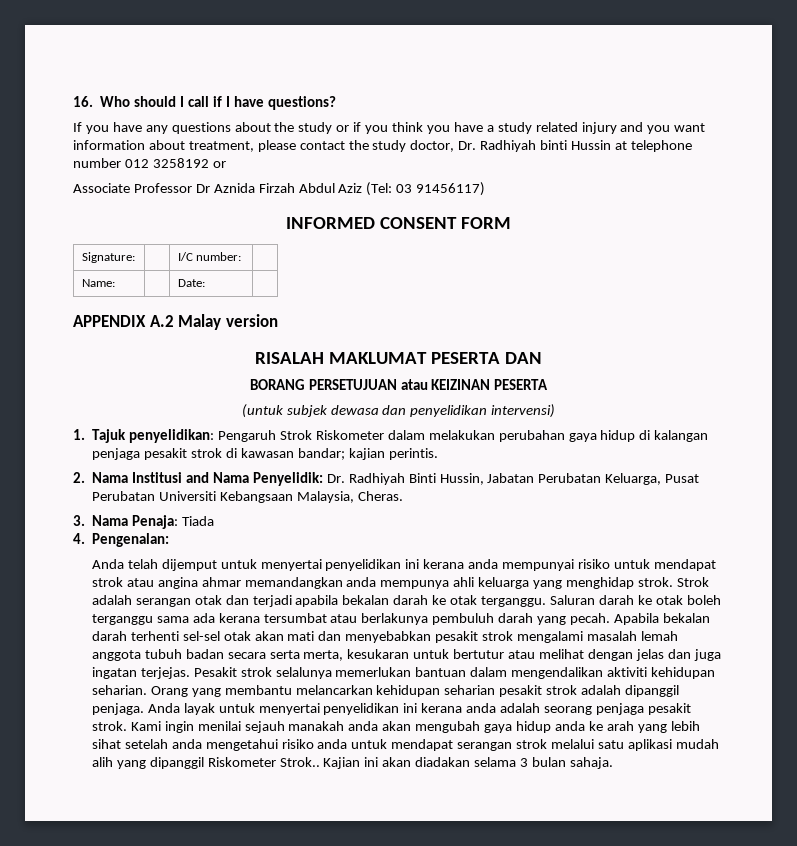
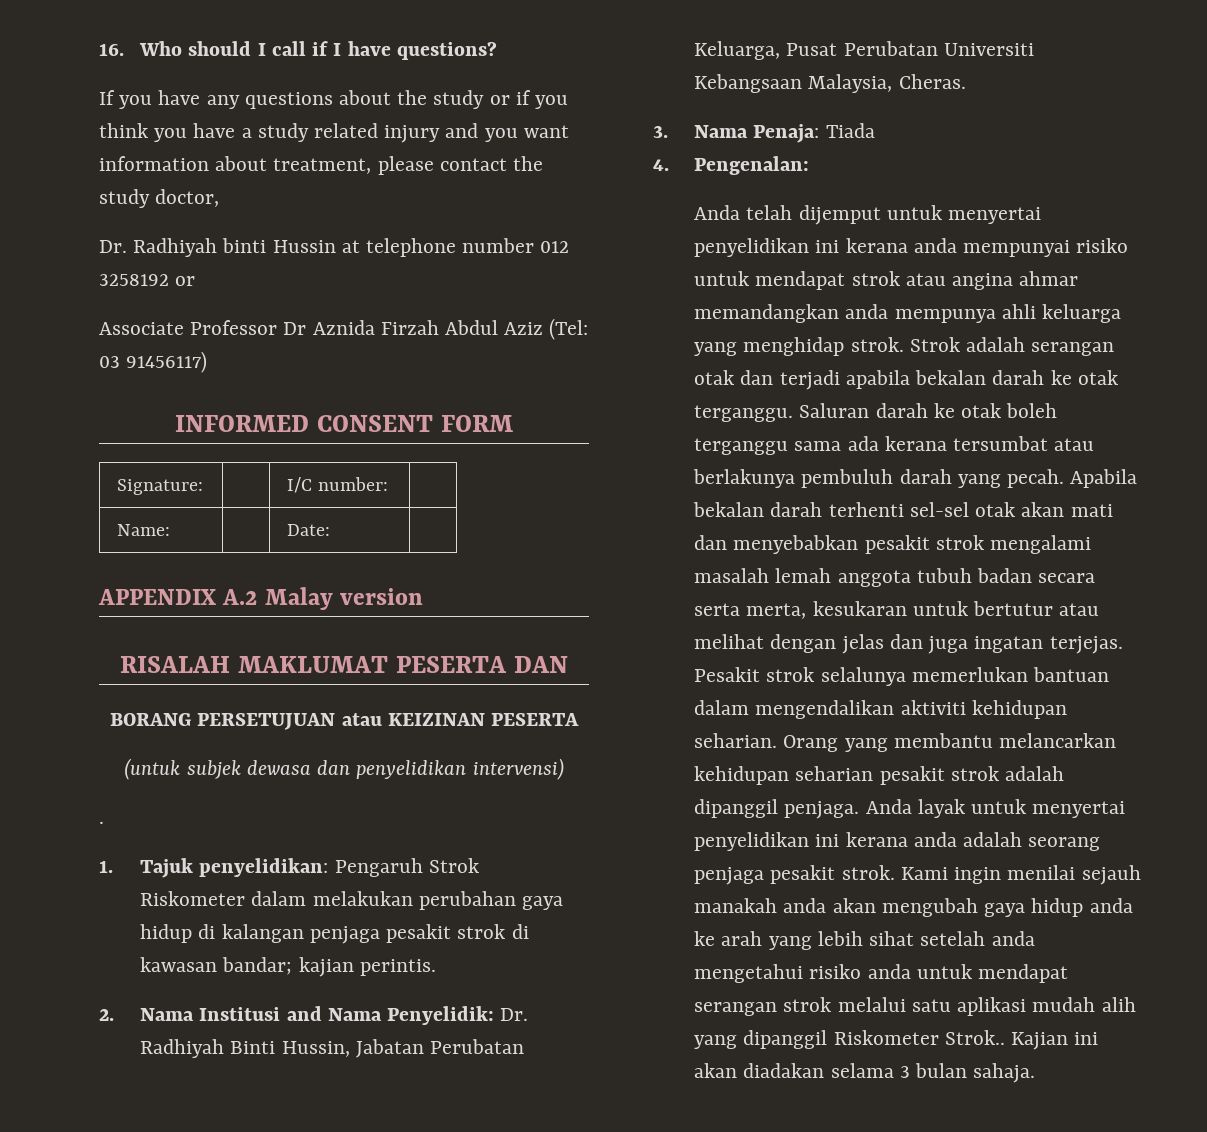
- If you have any questions about the study or if you think you have a study related injury and you want information about treatment, please contact the study doctor, Dr. Radhiyah binti Hussin at telephone number 012 3258192 or
+ If you have any questions about the study or if you think you have a study related injury and you want information about treatment, please contact the study doctor,
+ Dr. Radhiyah binti Hussin at telephone number 012 3258192 or
+ .

